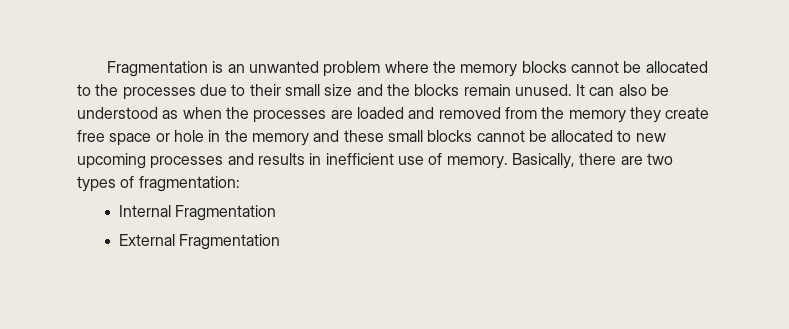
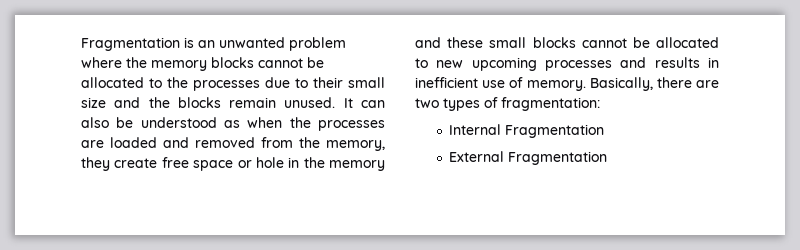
- It can also be understood as when the processes are loaded and removed from the memory they create free space or hole in the memory and these small blocks cannot be allocated to new upcoming processes and results in inefficient use of memory.
+ It can also be understood as when the processes are loaded and removed from the memory, they create free space or hole in the memory and these small blocks cannot be allocated to new upcoming processes and results in inefficient use of memory.

